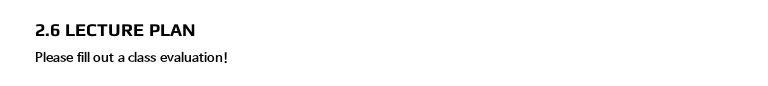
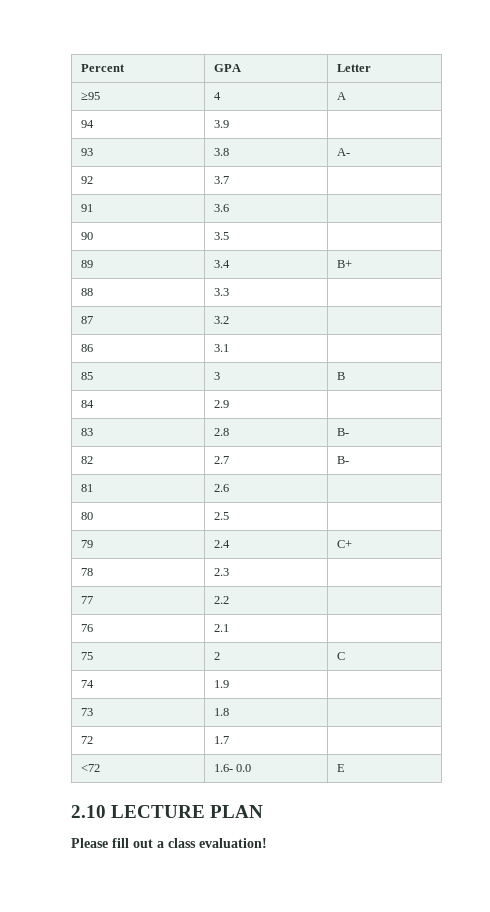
- 2.6 LECTURE PLAN
+ Percent | GPA | Letter
+ ≥95 | 4 | A
+ 94 | 3.9 |
+ 93 | 3.8 | A-
+ 92 | 3.7 |
+ 91 | 3.6 |
+ 90 | 3.5 |
+ 89 | 3.4 | B+
+ 88 | 3.3 |
+ 87 | 3.2 |
+ 86 | 3.1 |
+ 85 | 3 | B
+ 84 | 2.9 |
+ 83 | 2.8 | B-
+ 82 | 2.7 | B-
+ 81 | 2.6 |
+ 80 | 2.5 |
+ 79 | 2.4 | C+
+ 78 | 2.3 |
+ 77 | 2.2 |
+ 76 | 2.1 |
+ 75 | 2 | C
+ 74 | 1.9 |
+ 73 | 1.8 |
+ 72 | 1.7 |
+ <72 | 1.6- 0.0 | E
+ 2.10 LECTURE PLAN

